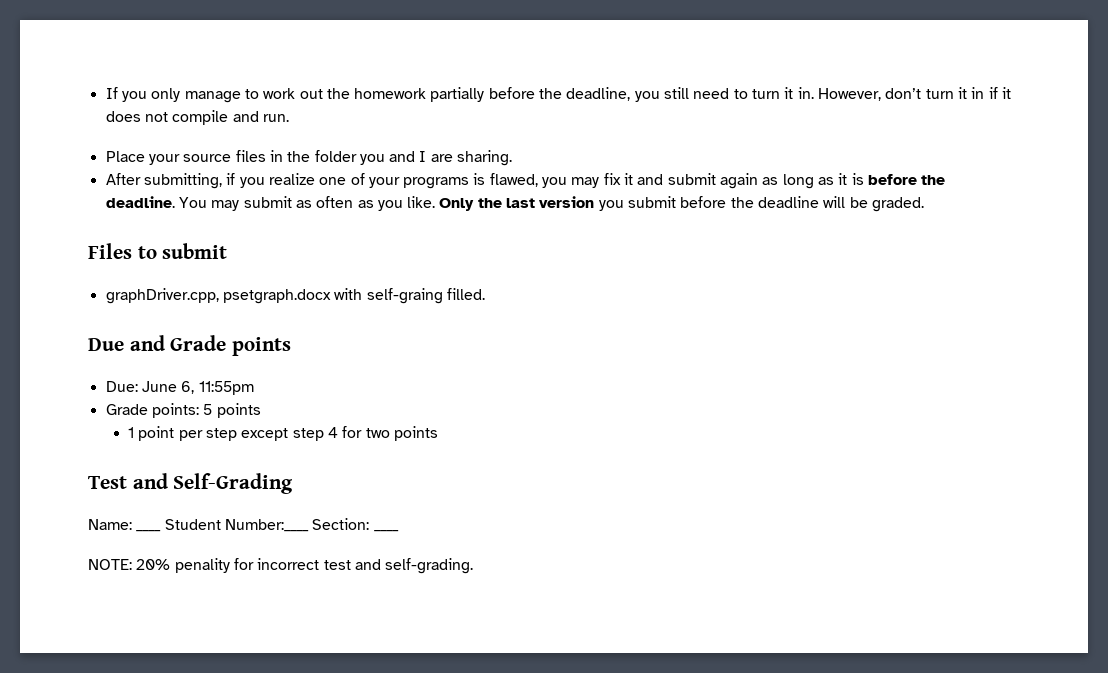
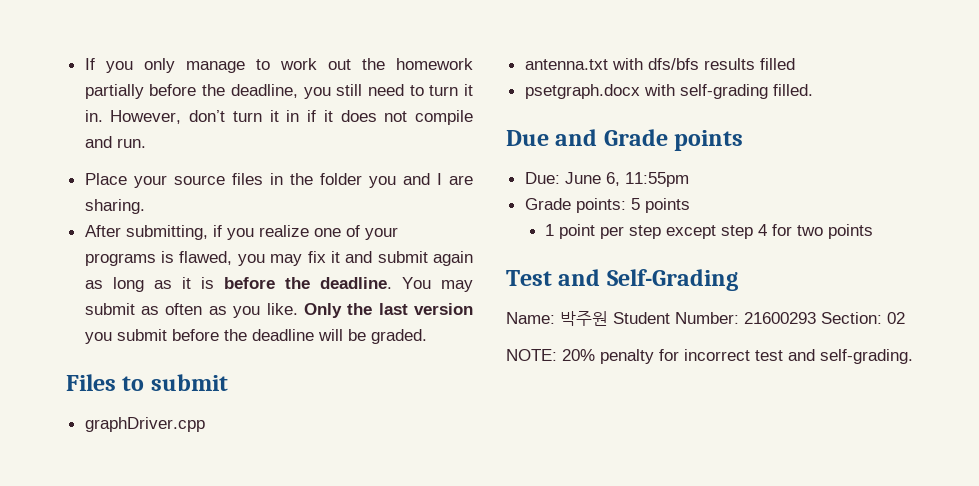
- graphDriver.cpp, psetgraph.docx with self-graing filled.
+ graphDriver.cpp
+ antenna.txt with dfs/bfs results filled
+ psetgraph.docx with self-grading filled.
- Name: ____ Student Number:____ Section: ____
+ Name: 박주원 Student Number: 21600293 Section: 02
- NOTE: 20% penality for incorrect test and self-grading.
+ NOTE: 20% penalty for incorrect test and self-grading.

